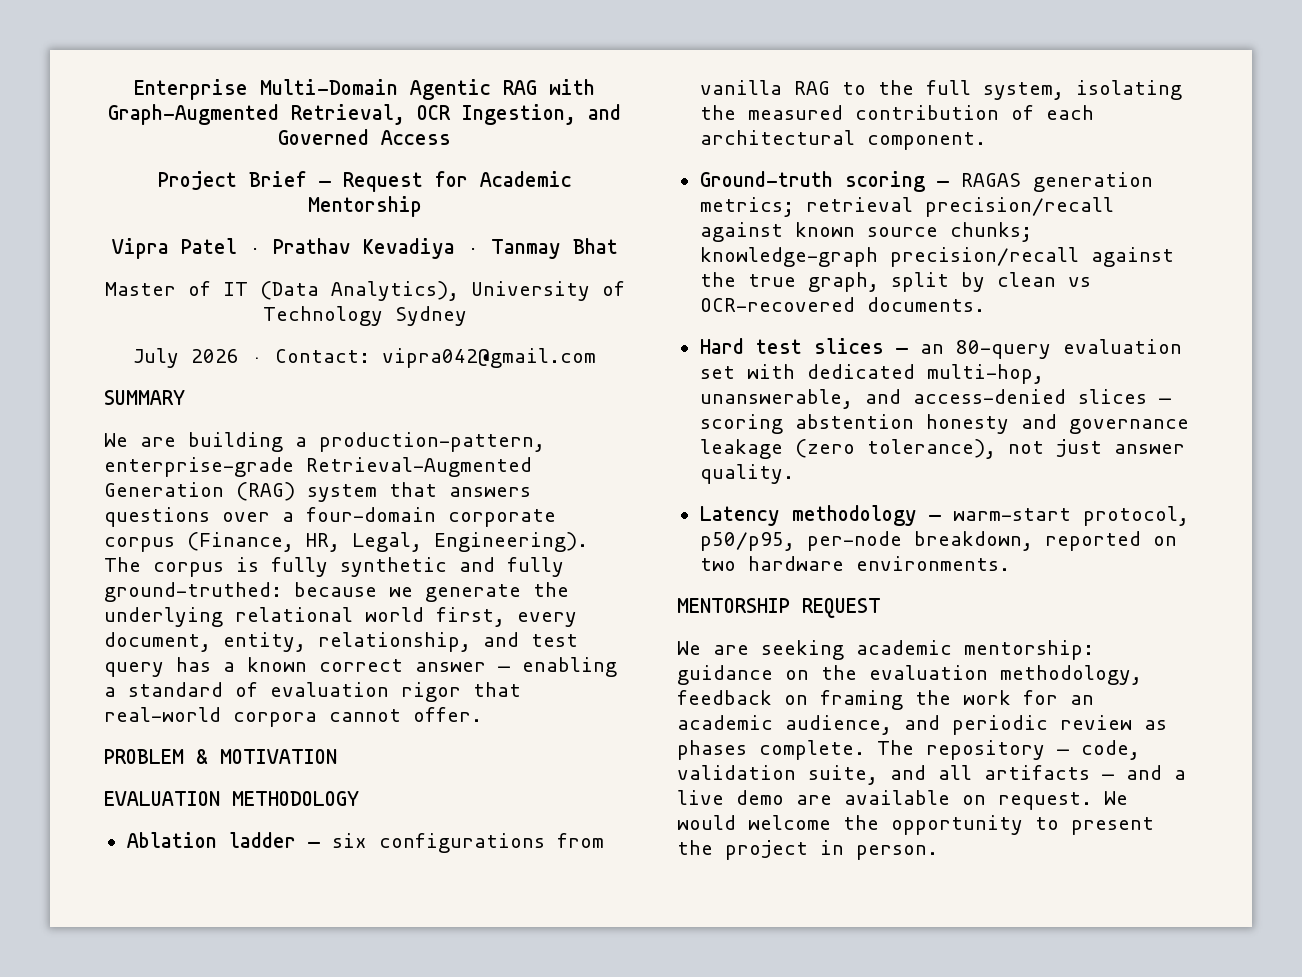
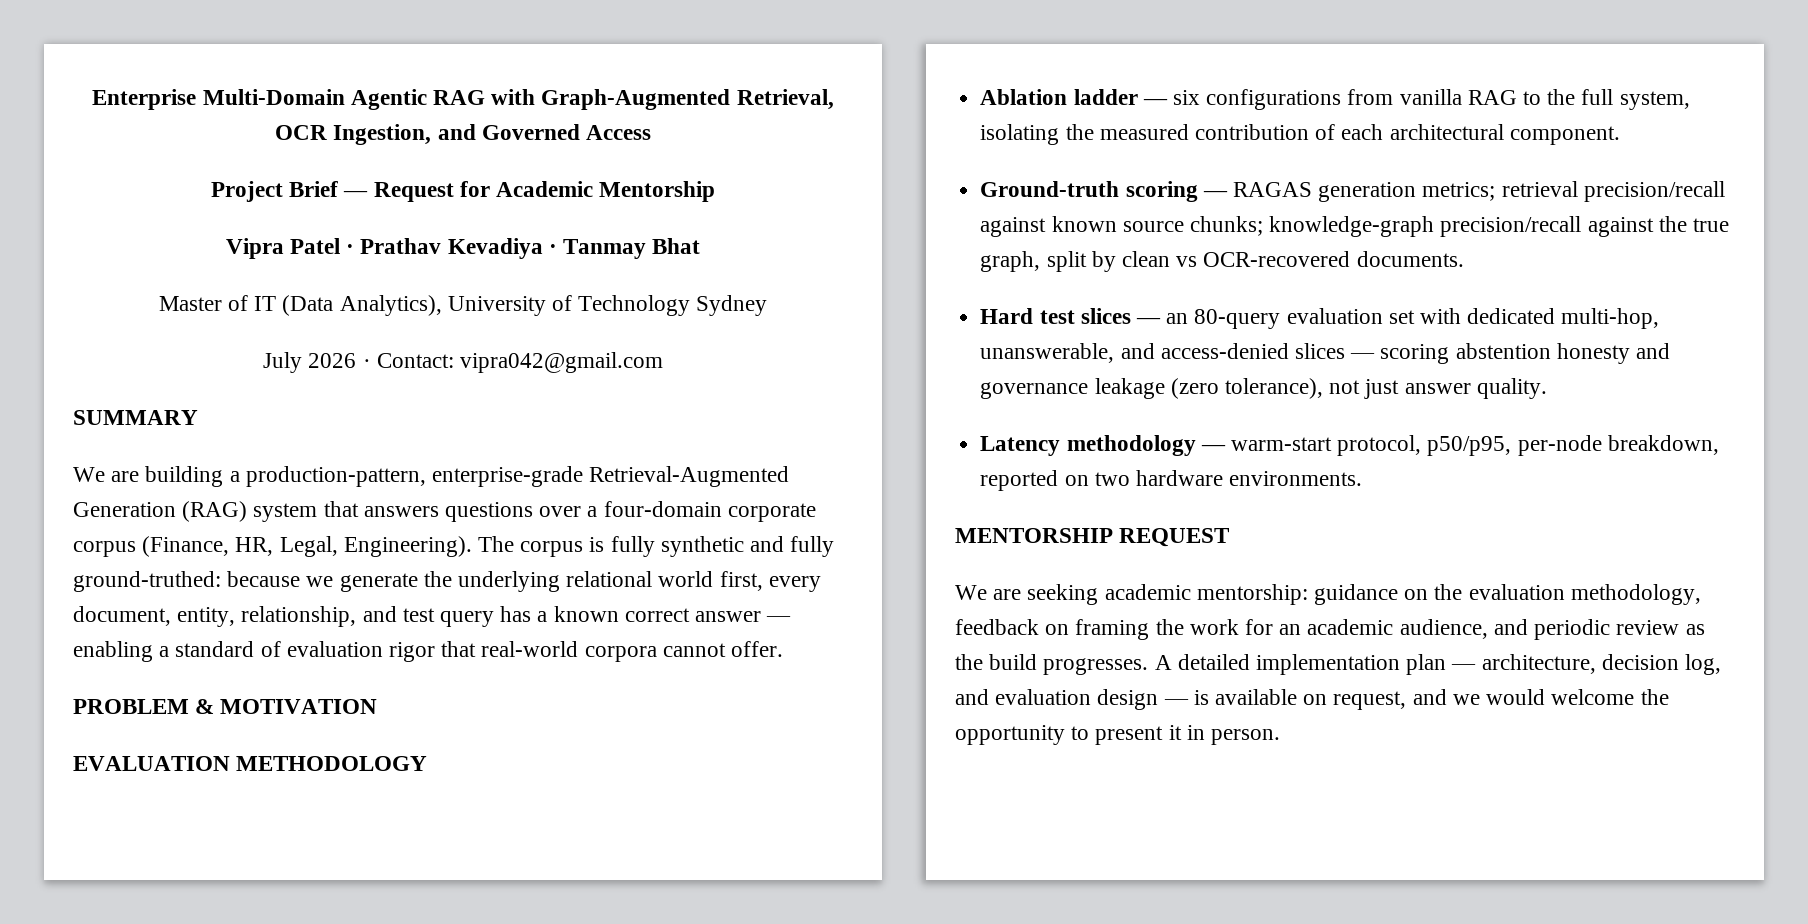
- We are seeking academic mentorship: guidance on the evaluation methodology, feedback on framing the work for an academic audience, and periodic review as phases complete. The repository — code, validation suite, and all artifacts — and a live demo are available on request. We would welcome the opportunity to present the project in person.
+ We are seeking academic mentorship: guidance on the evaluation methodology, feedback on framing the work for an academic audience, and periodic review as the build progresses. A detailed implementation plan — architecture, decision log, and evaluation design — is available on request, and we would welcome the opportunity to present it in person.

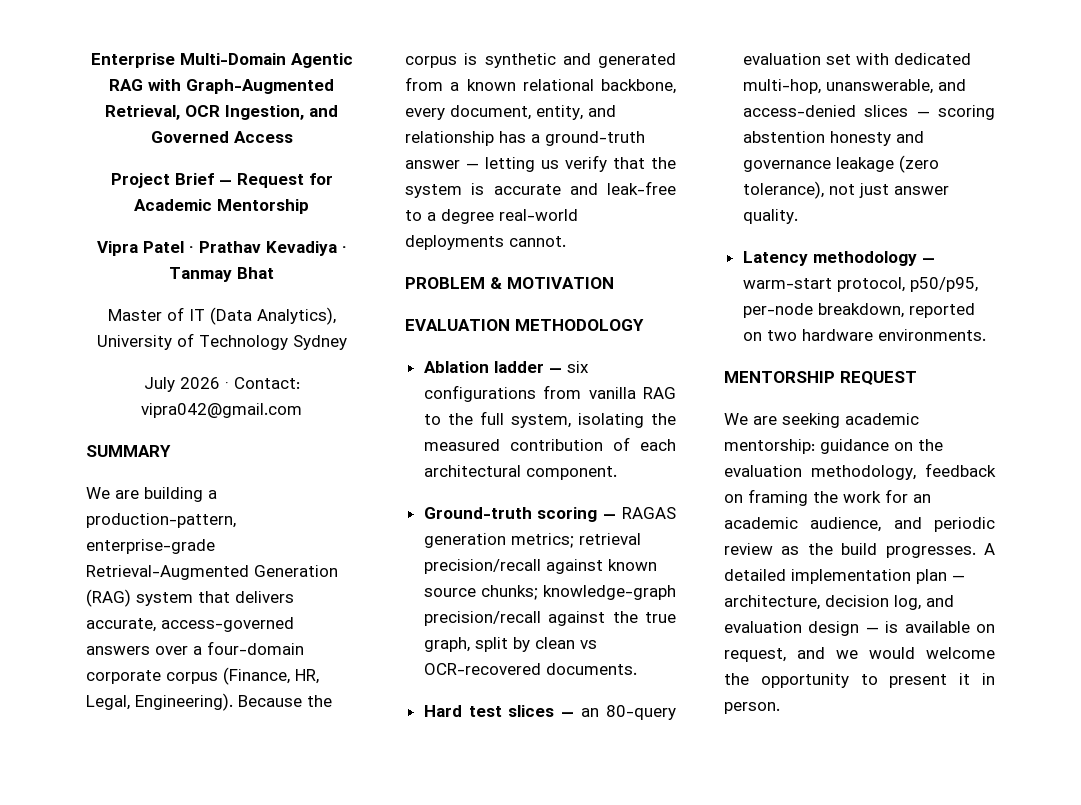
- We are building a production-pattern, enterprise-grade Retrieval-Augmented Generation (RAG) system that answers questions over a four-domain corporate corpus (Finance, HR, Legal, Engineering).
+ We are building a production-pattern, enterprise-grade Retrieval-Augmented Generation (RAG) system that delivers accurate, access-governed answers over a four-domain corporate corpus (Finance, HR, Legal, Engineering).
- The corpus is fully synthetic and fully ground-truthed: because we generate the underlying relational world first, every document, entity, relationship, and test query has a known correct answer — enabling a standard of evaluation rigor that real-world corpora cannot offer.
+ Because the corpus is synthetic and generated from a known relational backbone, every document, entity, and relationship has a ground-truth answer — letting us verify that the system is accurate and leak-free to a degree real-world deployments cannot.

